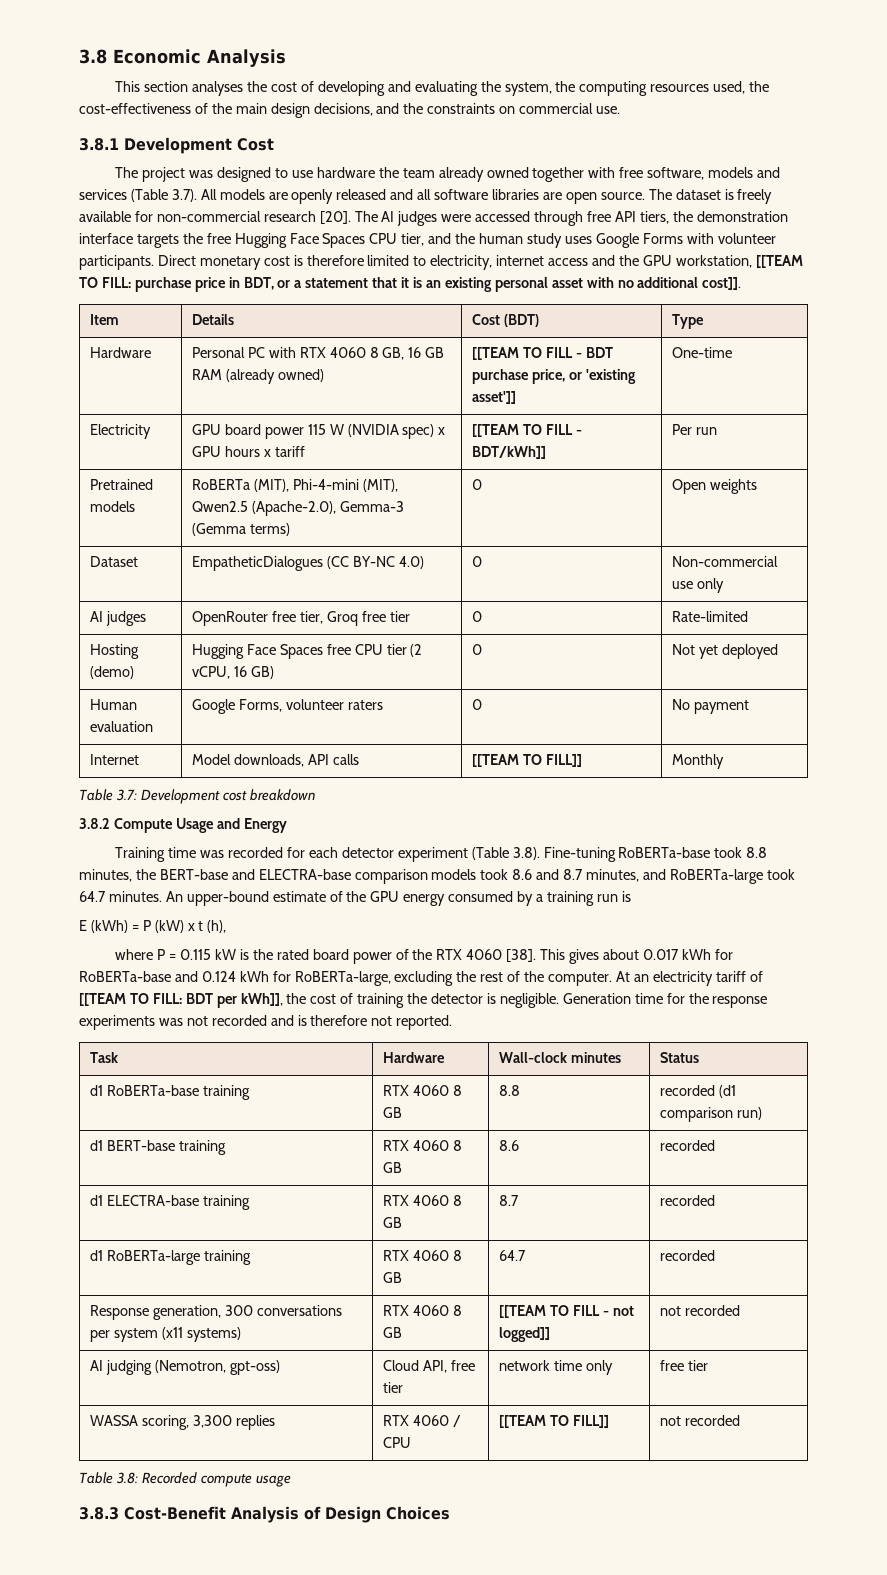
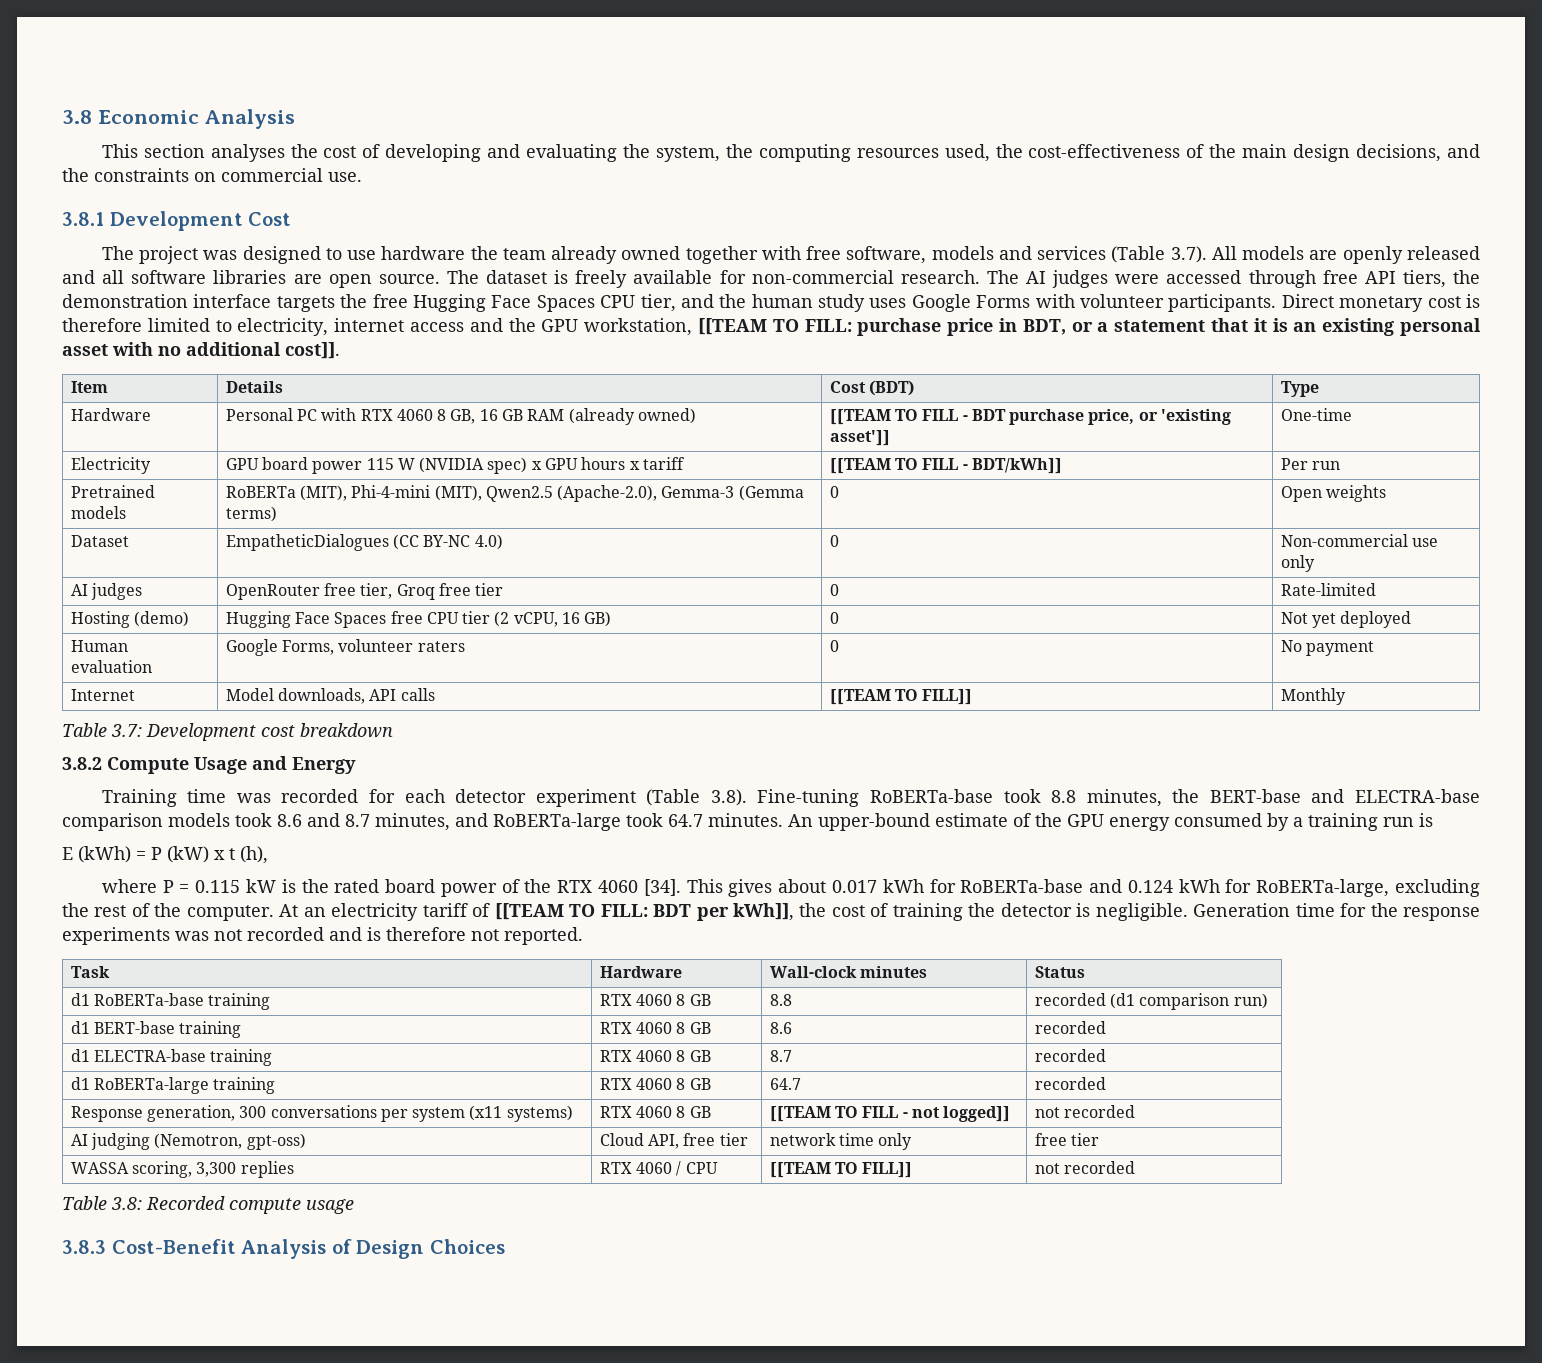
- The dataset is freely available for non-commercial research [20].
+ The dataset is freely available for non-commercial research.
- where P = 0.115 kW is the rated board power of the RTX 4060 [38].
+ where P = 0.115 kW is the rated board power of the RTX 4060 [34].

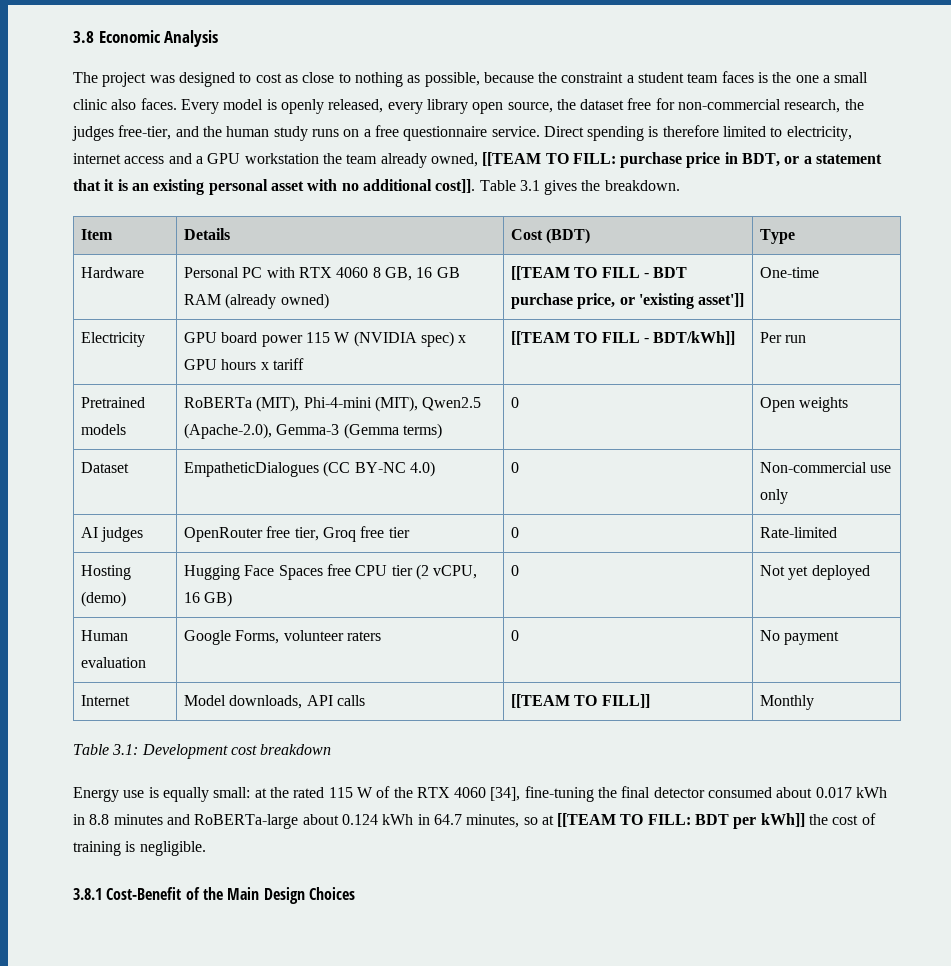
- This section analyses the cost of developing and evaluating the system, the computing resources used, the cost-effectiveness of the main design decisions, and the constraints on commercial use.
- 3.8.1 Development Cost
- The project was designed to use hardware the team already owned together with free software, models and services (Table 3.7). All models are openly released and all software libraries are open source. The dataset is freely available for non-commercial research. The AI judges were accessed through free API tiers, the demonstration interface targets the free Hugging Face Spaces CPU tier, and the human study uses Google Forms with volunteer participants. Direct monetary cost is therefore limited to electricity, internet access and the GPU workstation, [[TEAM TO FILL: purchase price in BDT, or a statement that it is an existing personal asset with no additional cost]].
+ The project was designed to cost as close to nothing as possible, because the constraint a student team faces is the one a small clinic also faces. Every model is openly released, every library open source, the dataset free for non-commercial research, the judges free-tier, and the human study runs on a free questionnaire service. Direct spending is therefore limited to electricity, internet access and a GPU workstation the team already owned, [[TEAM TO FILL: purchase price in BDT, or a statement that it is an existing personal asset with no additional cost]]. Table 3.1 gives the breakdown.
- Table 3.7: Development cost breakdown
+ Table 3.1: Development cost breakdown
- 3.8.2 Compute Usage and Energy
- Training time was recorded for each detector experiment (Table 3.8). Fine-tuning RoBERTa-base took 8.8 minutes, the BERT-base and ELECTRA-base comparison models took 8.6 and 8.7 minutes, and RoBERTa-large took 64.7 minutes. An upper-bound estimate of the GPU energy consumed by a training run is
- E (kWh) = P (kW) x t (h),
- where P = 0.115 kW is the rated board power of the RTX 4060 [34]. This gives about 0.017 kWh for RoBERTa-base and 0.124 kWh for RoBERTa-large, excluding the rest of the computer. At an electricity tariff of [[TEAM TO FILL: BDT per kWh]], the cost of training the detector is negligible. Generation time for the response experiments was not recorded and is therefore not reported.
- Task | Hardware | Wall-clock minutes | Status
- d1 RoBERTa-base training | RTX 4060 8 GB | 8.8 | recorded (d1 comparison run)
- d1 BERT-base training | RTX 4060 8 GB | 8.6 | recorded
- d1 ELECTRA-base training | RTX 4060 8 GB | 8.7 | recorded
- d1 RoBERTa-large training | RTX 4060 8 GB | 64.7 | recorded
- Response generation, 300 conversations per system (x11 systems) | RTX 4060 8 GB | [[TEAM TO FILL - not logged]] | not recorded
- AI judging (Nemotron, gpt-oss) | Cloud API, free tier | network time only | free tier
- WASSA scoring, 3,300 replies | RTX 4060 / CPU | [[TEAM TO FILL]] | not recorded
- Table 3.8: Recorded compute usage
- 3.8.3 Cost-Benefit Analysis of Design Choices
+ Energy use is equally small: at the rated 115 W of the RTX 4060 [34], fine-tuning the final detector consumed about 0.017 kWh in 8.8 minutes and RoBERTa-large about 0.124 kWh in 64.7 minutes, so at [[TEAM TO FILL: BDT per kWh]] the cost of training is negligible.
+ 3.8.1 Cost-Benefit of the Main Design Choices

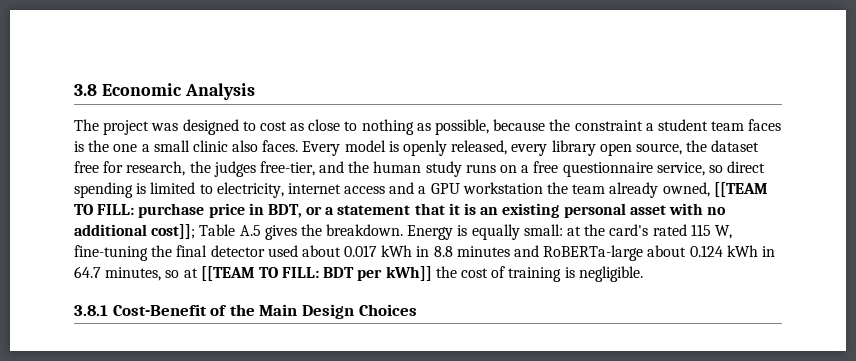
- Every model is openly released, every library open source, the dataset free for non-commercial research, the judges free-tier, and the human study runs on a free questionnaire service. Direct spending is therefore limited to electricity, internet access and a GPU workstation the team already owned, [[TEAM TO FILL:
+ Every model is openly released, every library open source, the dataset free for research, the judges free-tier, and the human study runs on a free questionnaire service, so direct spending is limited to electricity, internet access and a GPU workstation the team already owned, [[TEAM TO FILL:
- purchase price in BDT, or a statement that it is an existing personal asset with no additional cost]]. Table 3.1 gives the breakdown.
- Item | Details | Cost (BDT) | Type
- Hardware | Personal PC with RTX 4060 8 GB, 16 GB RAM (already owned) | [[TEAM TO FILL - BDT purchase price, or 'existing asset']] | One-time
- Electricity | GPU board power 115 W (NVIDIA spec) x GPU hours x tariff | [[TEAM TO FILL - BDT/kWh]] | Per run
- Pretrained models | RoBERTa (MIT), Phi-4-mini (MIT), Qwen2.5 (Apache-2.0), Gemma-3 (Gemma terms) | 0 | Open weights
- Dataset | EmpatheticDialogues (CC BY-NC 4.0) | 0 | Non-commercial use only
- AI judges | OpenRouter free tier, Groq free tier | 0 | Rate-limited
- Hosting (demo) | Hugging Face Spaces free CPU tier (2 vCPU, 16 GB) | 0 | Not yet deployed
- Human evaluation | Google Forms, volunteer raters | 0 | No payment
- Internet | Model downloads, API calls | [[TEAM TO FILL]] | Monthly
- Table 3.1: Development cost breakdown
- Energy use is equally small:
+ purchase price in BDT, or a statement that it is an existing personal asset with no additional cost]]; Table A.5 gives the breakdown. Energy is equally small:
- at the rated 115 W of the RTX 4060 [34], fine-tuning the final detector consumed about 0.017 kWh in 8.8 minutes and RoBERTa-large about 0.124 kWh in 64.7 minutes, so at [[TEAM TO FILL:
+ at the card's rated 115 W, fine-tuning the final detector used about 0.017 kWh in 8.8 minutes and RoBERTa-large about 0.124 kWh in 64.7 minutes, so at [[TEAM TO FILL:

